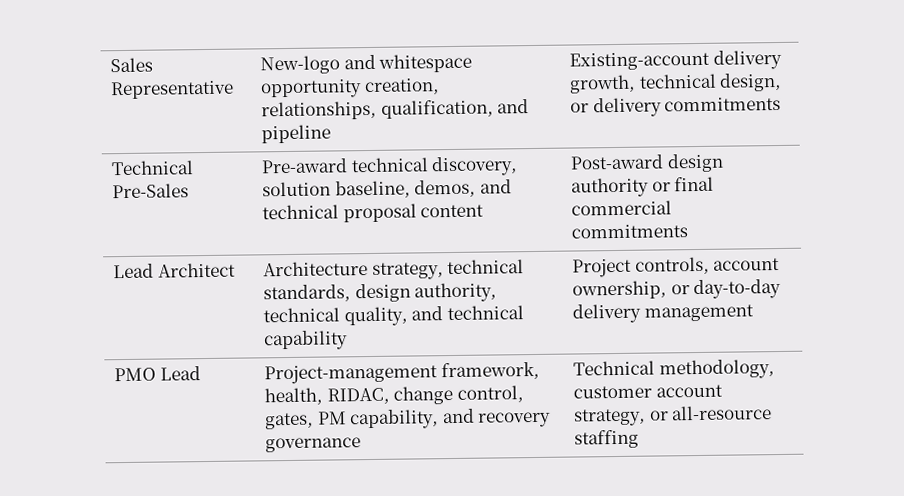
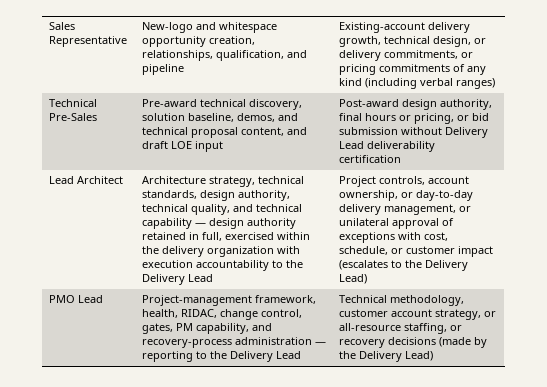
- Sales Representative | New-logo and whitespace opportunity creation, relationships, qualification, and pipeline | Existing-account delivery growth, technical design, or delivery commitments
+ Sales Representative | New-logo and whitespace opportunity creation, relationships, qualification, and pipeline | Existing-account delivery growth, technical design, or delivery commitments, or pricing commitments of any kind (including verbal ranges)
- Technical Pre-Sales | Pre-award technical discovery, solution baseline, demos, and technical proposal content | Post-award design authority or final commercial commitments
+ Technical Pre-Sales | Pre-award technical discovery, solution baseline, demos, and technical proposal content, and draft LOE input | Post-award design authority, final hours or pricing, or bid submission without Delivery Lead deliverability certification
- Architecture strategy, technical standards, design authority, technical quality, and technical capability
+ Architecture strategy, technical standards, design authority, technical quality, and technical capability — design authority retained in full, exercised within the delivery organization with execution accountability to the Delivery Lead
- Project controls, account ownership, or day-to-day delivery management
+ Project controls, account ownership, or day-to-day delivery management, or unilateral approval of exceptions with cost, schedule, or customer impact (escalates to the Delivery Lead)
- PMO Lead | Project-management framework, health, RIDAC, change control, gates, PM capability, and recovery governance | Technical methodology, customer account strategy, or all-resource staffing
+ PMO Lead | Project-management framework, health, RIDAC, change control, gates, PM capability, and recovery-process administration — reporting to the Delivery Lead | Technical methodology, customer account strategy, or all-resource staffing, or recovery decisions (made by the Delivery Lead)

